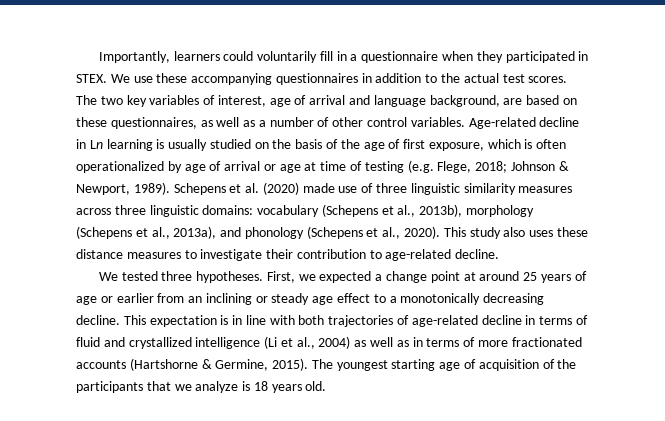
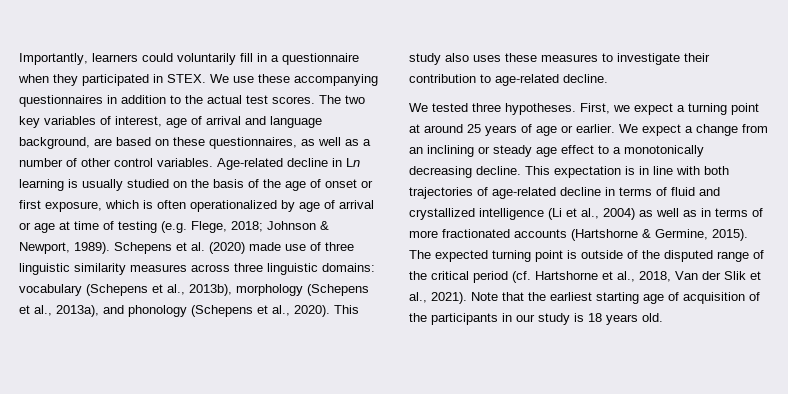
- Age-related decline in Ln learning is usually studied on the basis of the age of first exposure, which is often operationalized by age of arrival or age at time of testing (e.g. Flege, 2018; Johnson & Newport, 1989).
+ Age-related decline in Ln learning is usually studied on the basis of the age of onset or first exposure, which is often operationalized by age of arrival or age at time of testing (e.g. Flege, 2018; Johnson & Newport, 1989).
- This study also uses these distance measures to investigate their contribution to age-related decline.
+ This study also uses these measures to investigate their contribution to age-related decline.
- First, we expected a change point at around 25 years of age or earlier from an inclining or steady age effect to a monotonically decreasing decline.
+ First, we expect a turning point at around 25 years of age or earlier. We expect a change from an inclining or steady age effect to a monotonically decreasing decline.
- The youngest starting age of acquisition of the participants that we analyze is 18 years old.
+ The expected turning point is outside of the disputed range of the critical period (cf. Hartshorne et al., 2018, Van der Slik et al., 2021). Note that the earliest starting age of acquisition of the participants in our study is 18 years old.

